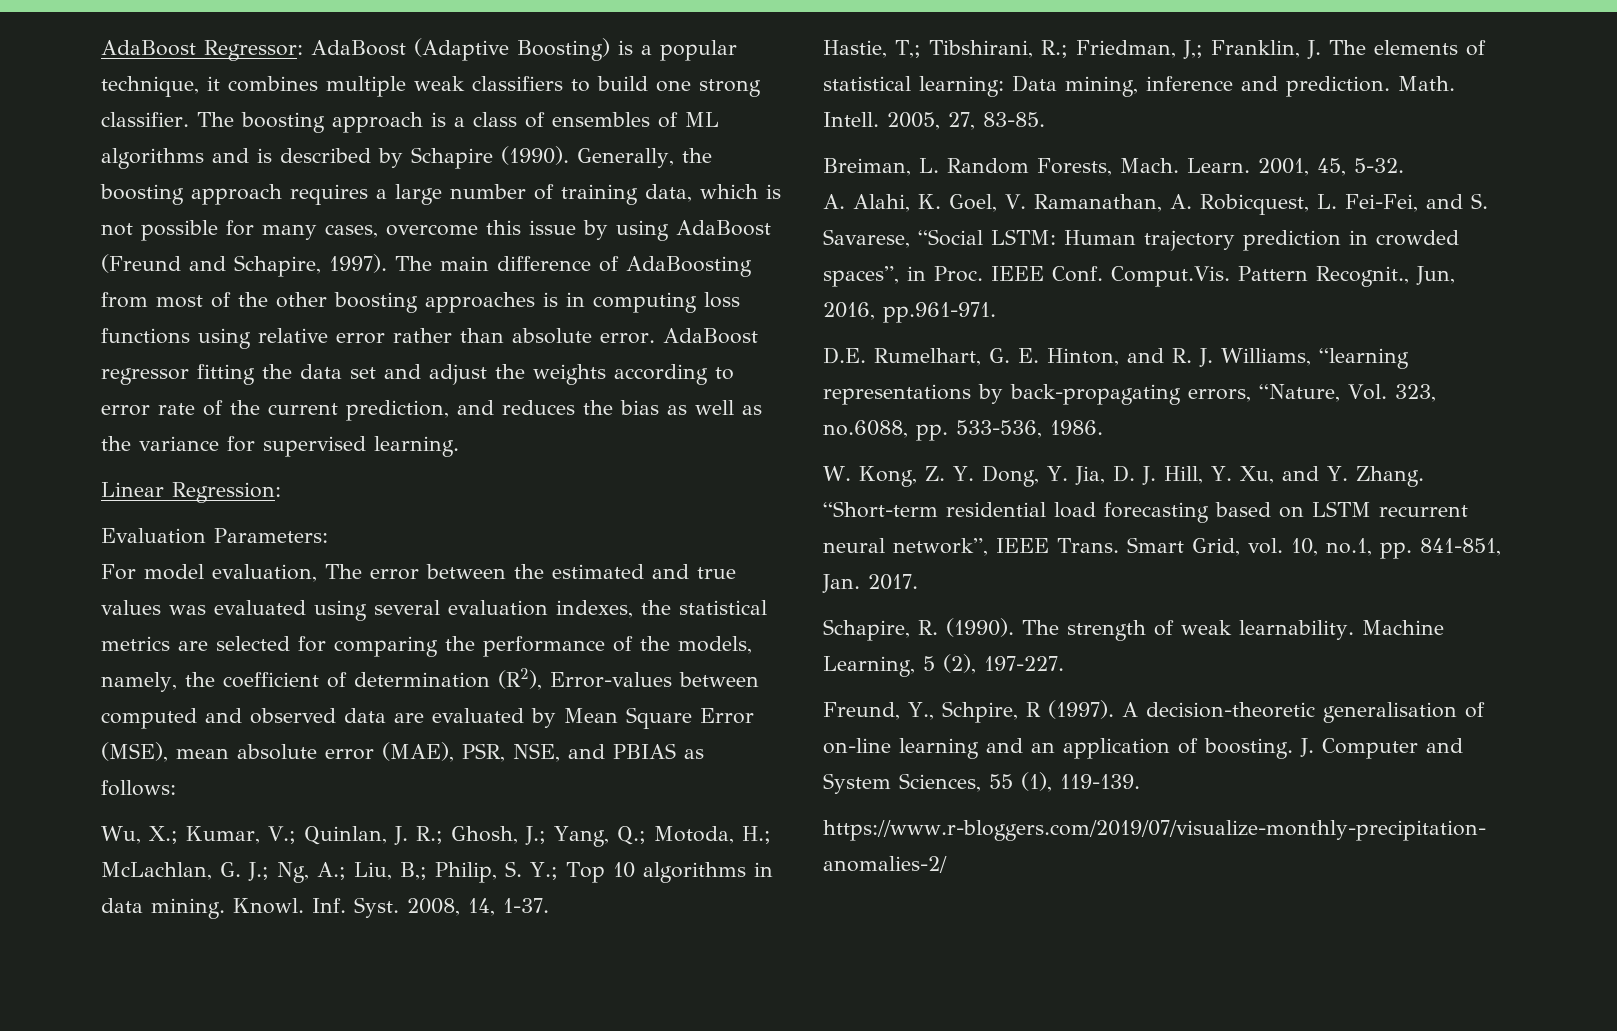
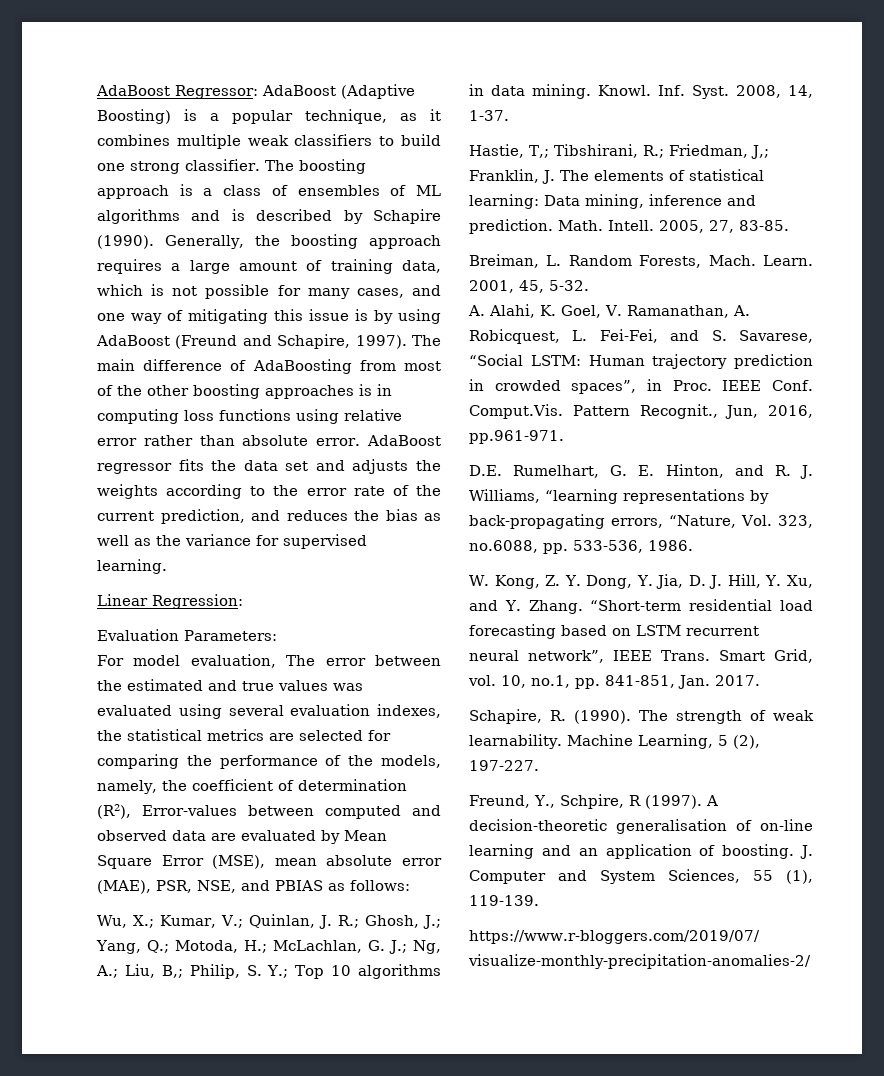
- AdaBoost Regressor: AdaBoost (Adaptive Boosting) is a popular technique, it combines multiple weak classifiers to build one strong classifier.
+ AdaBoost Regressor: AdaBoost (Adaptive Boosting) is a popular technique, as it combines multiple weak classifiers to build one strong classifier.
- Generally, the boosting approach requires a large number of training data, which is not possible for many cases, overcome this issue by using AdaBoost (Freund and Schapire, 1997).
+ Generally, the boosting approach requires a large amount of training data, which is not possible for many cases, and one way of mitigating this issue is by using AdaBoost (Freund and Schapire, 1997).
- AdaBoost regressor fitting the data set and adjust the weights according to error rate of the current prediction, and reduces the bias as well as the variance for supervised learning.
+ AdaBoost regressor fits the data set and adjusts the weights according to the error rate of the current prediction, and reduces the bias as well as the variance for supervised learning.

